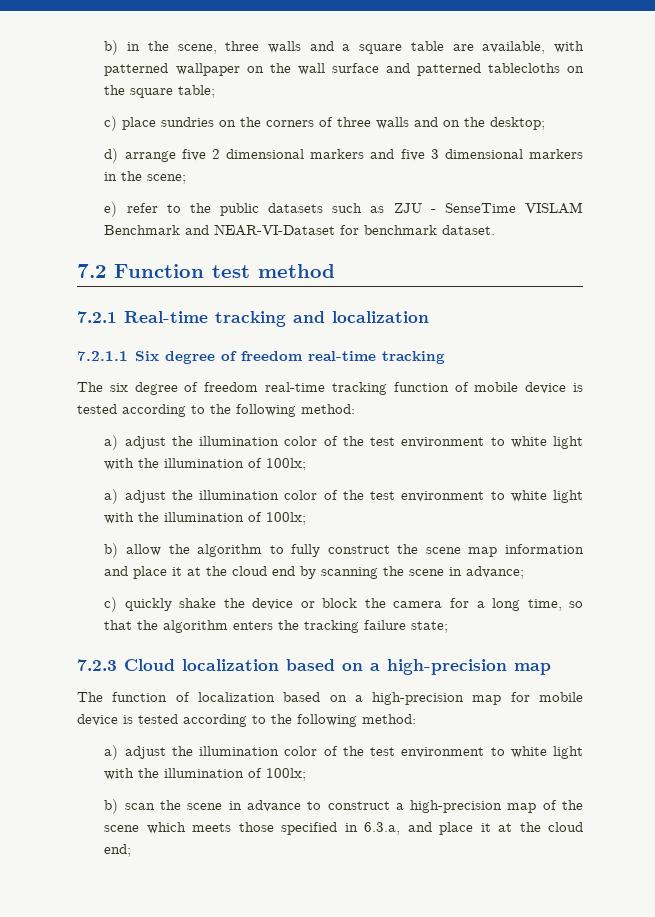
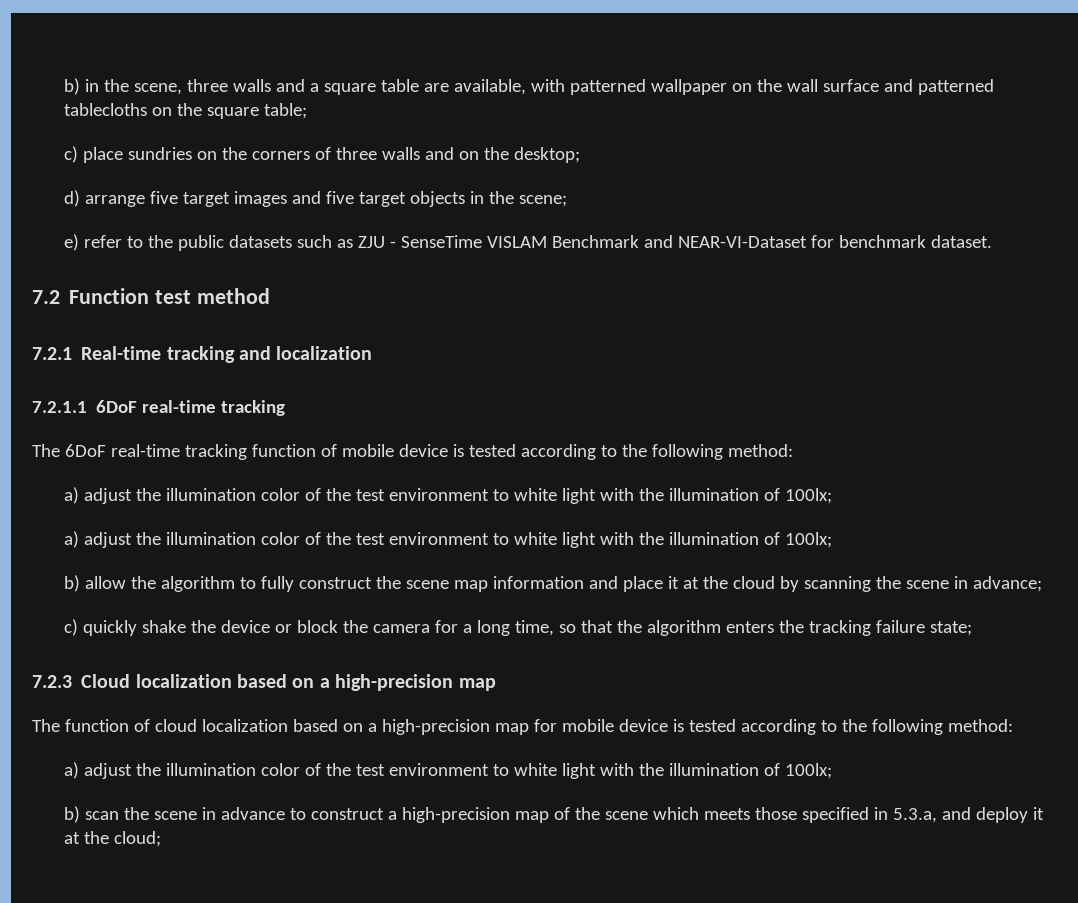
- d) arrange five 2 dimensional markers and five 3 dimensional markers in the scene;
+ d) arrange five target images and five target objects in the scene;
- 7.2.1.1 Six degree of freedom real-time tracking
+ 7.2.1.1 6DoF real-time tracking
- The six degree of freedom real-time tracking function of mobile device is tested according to the following method:
+ The 6DoF real-time tracking function of mobile device is tested according to the following method:
- b) allow the algorithm to fully construct the scene map information and place it at the cloud end by scanning the scene in advance;
+ b) allow the algorithm to fully construct the scene map information and place it at the cloud by scanning the scene in advance;
- The function of localization based on a high-precision map for mobile device is tested according to the following method:
+ The function of cloud localization based on a high-precision map for mobile device is tested according to the following method:
- b) scan the scene in advance to construct a high-precision map of the scene which meets those specified in 6.3.a, and place it at the cloud end;
+ b) scan the scene in advance to construct a high-precision map of the scene which meets those specified in 5.3.a, and deploy it at the cloud;

